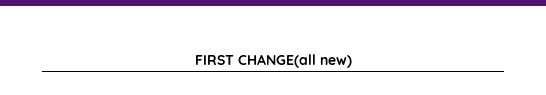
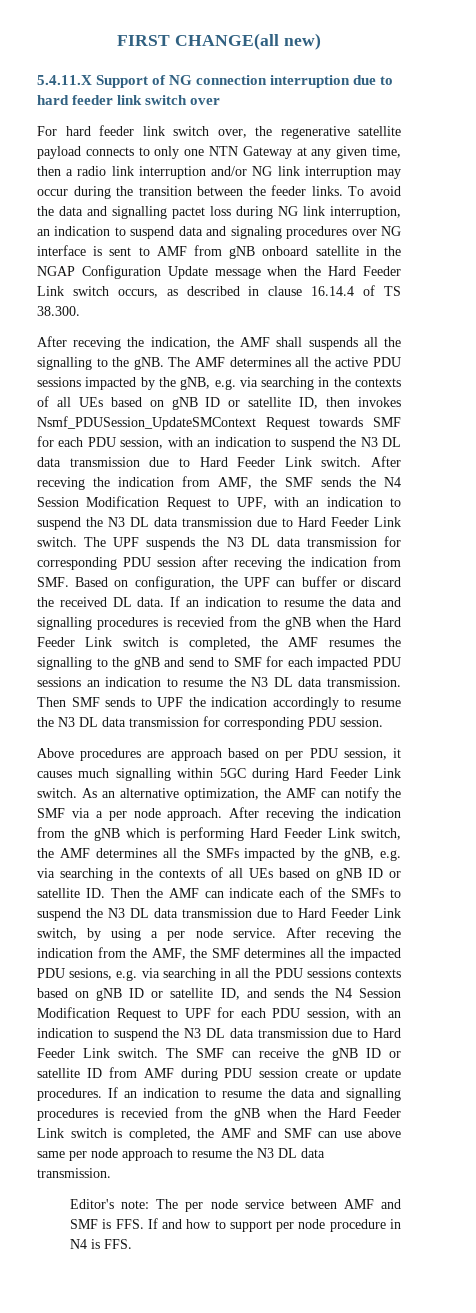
+ 5.4.11.X Support of NG connection interruption due to hard feeder link switch over
+ For hard feeder link switch over, the regenerative satellite payload connects to only one NTN Gateway at any given time, then a radio link interruption and/or NG link interruption may occur during the transition between the feeder links. To avoid the data and signalling pactet loss during NG link interruption, an indication to suspend data and signaling procedures over NG interface is sent to AMF from gNB onboard satellite in the NGAP Configuration Update message when the Hard Feeder Link switch occurs, as described in clause 16.14.4 of TS 38.300.
+ After receving the indication, the AMF shall suspends all the signalling to the gNB. The AMF determines all the active PDU sessions impacted by the gNB, e.g. via searching in the contexts of all UEs based on gNB ID or satellite ID, then invokes Nsmf_PDUSession_UpdateSMContext Request towards SMF for each PDU session, with an indication to suspend the N3 DL data transmission due to Hard Feeder Link switch. After receving the indication from AMF, the SMF sends the N4 Session Modification Request to UPF, with an indication to suspend the N3 DL data transmission due to Hard Feeder Link switch. The UPF suspends the N3 DL data transmission for corresponding PDU session after receving the indication from SMF. Based on configuration, the UPF can buffer or discard the received DL data. If an indication to resume the data and signalling procedures is recevied from the gNB when the Hard Feeder Link switch is completed, the AMF resumes the signalling to the gNB and send to SMF for each impacted PDU sessions an indication to resume the N3 DL data transmission. Then SMF sends to UPF the indication accordingly to resume the N3 DL data transmission for corresponding PDU session.
+ Above procedures are approach based on per PDU session, it causes much signalling within 5GC during Hard Feeder Link switch. As an alternative optimization, the AMF can notify the SMF via a per node approach. After receving the indication from the gNB which is performing Hard Feeder Link switch, the AMF determines all the SMFs impacted by the gNB, e.g. via searching in the contexts of all UEs based on gNB ID or satellite ID. Then the AMF can indicate each of the SMFs to suspend the N3 DL data transmission due to Hard Feeder Link switch, by using a per node service. After receving the indication from the AMF, the SMF determines all the impacted PDU sesions, e.g. via searching in all the PDU sessions contexts based on gNB ID or satellite ID, and sends the N4 Session Modification Request to UPF for each PDU session, with an indication to suspend the N3 DL data transmission due to Hard Feeder Link switch. The SMF can receive the gNB ID or satellite ID from AMF during PDU session create or update procedures. If an indication to resume the data and signalling procedures is recevied from the gNB when the Hard Feeder Link switch is completed, the AMF and SMF can use above same per node approach to resume the N3 DL data transmission.
+ Editor's note: The per node service between AMF and SMF is FFS. If and how to support per node procedure in N4 is FFS.

